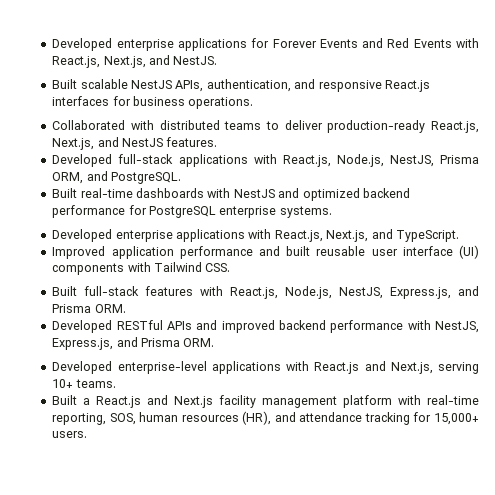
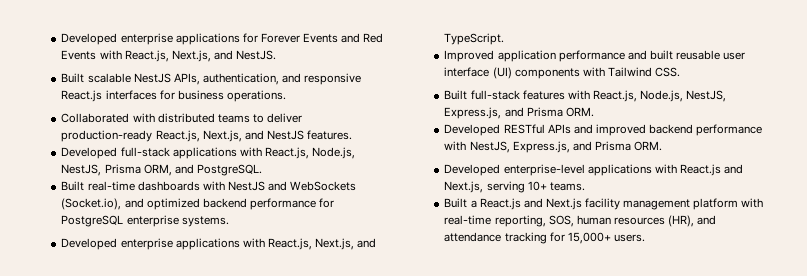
- Built real-time dashboards with NestJS and optimized backend performance for PostgreSQL enterprise systems.
+ Built real-time dashboards with NestJS and WebSockets (Socket.io), and optimized backend performance for PostgreSQL enterprise systems.

